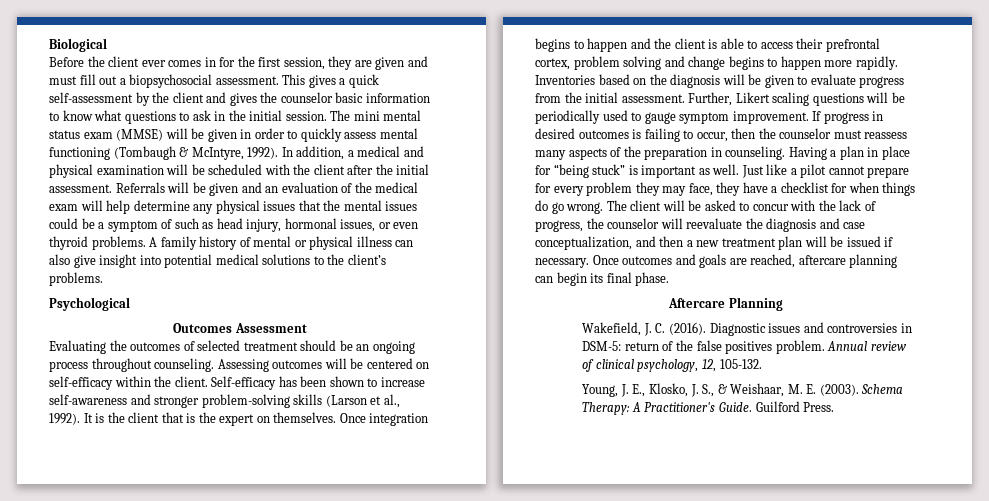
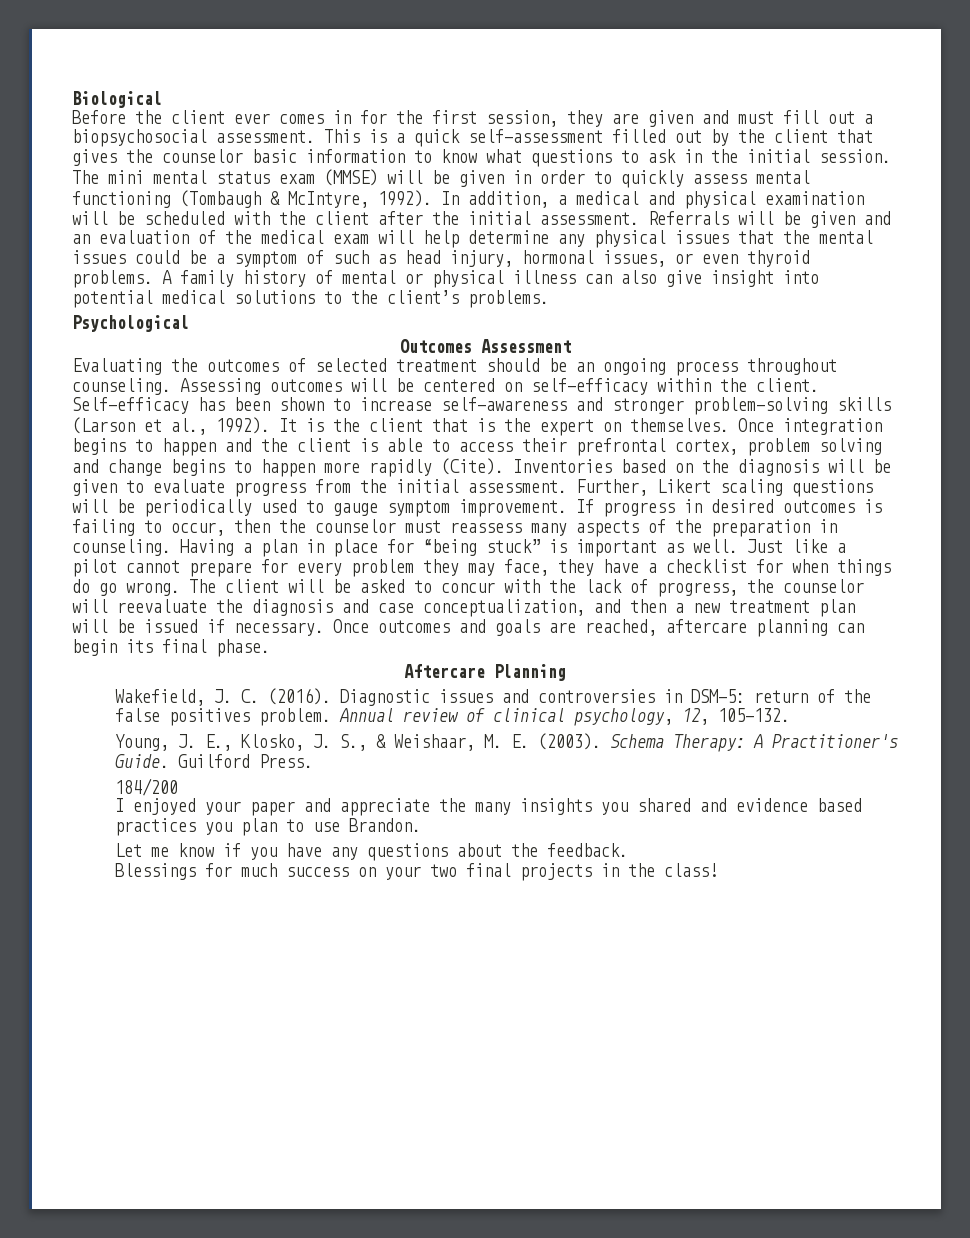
- This gives a quick self-assessment by the client and gives the counselor basic information to know what questions to ask in the initial session.
+ This is a quick self-assessment filled out by the client that gives the counselor basic information to know what questions to ask in the initial session.
- Once integration begins to happen and the client is able to access their prefrontal cortex, problem solving and change begins to happen more rapidly.
+ Once integration begins to happen and the client is able to access their prefrontal cortex, problem solving and change begins to happen more rapidly (Cite).
+ 184/200
+ I enjoyed your paper and appreciate the many insights you shared and evidence based practices you plan to use Brandon.
+ Let me know if you have any questions about the feedback.
+ Blessings for much success on your two final projects in the class!

